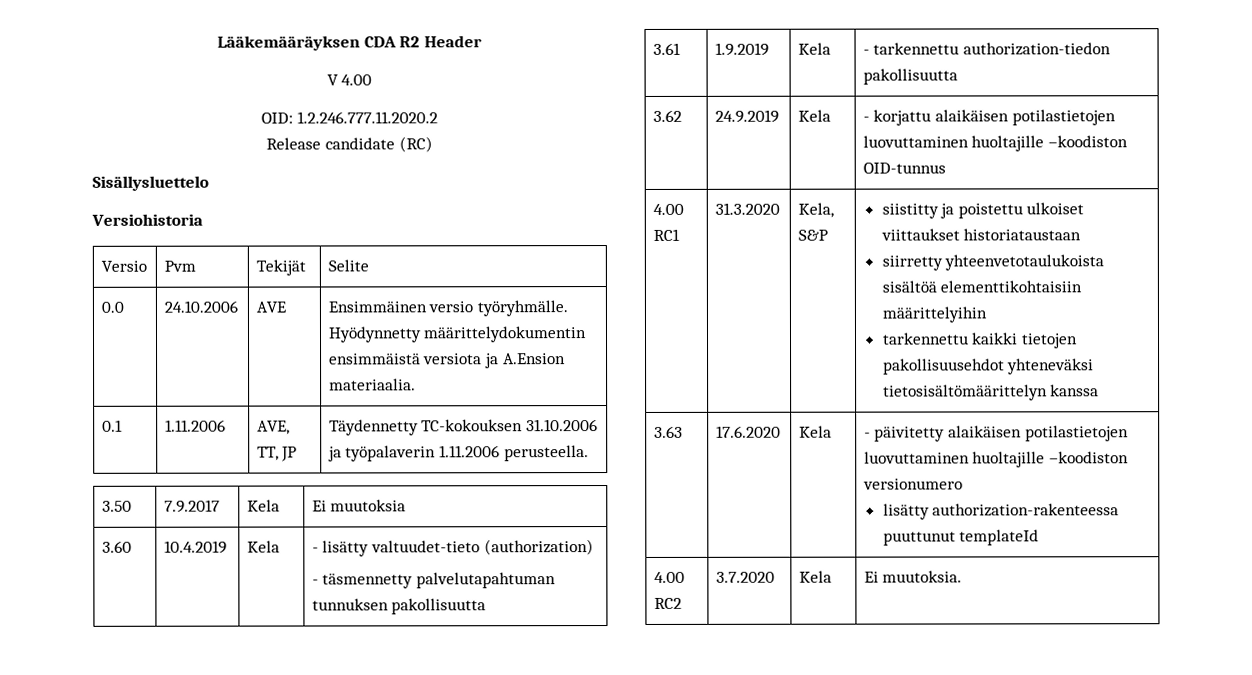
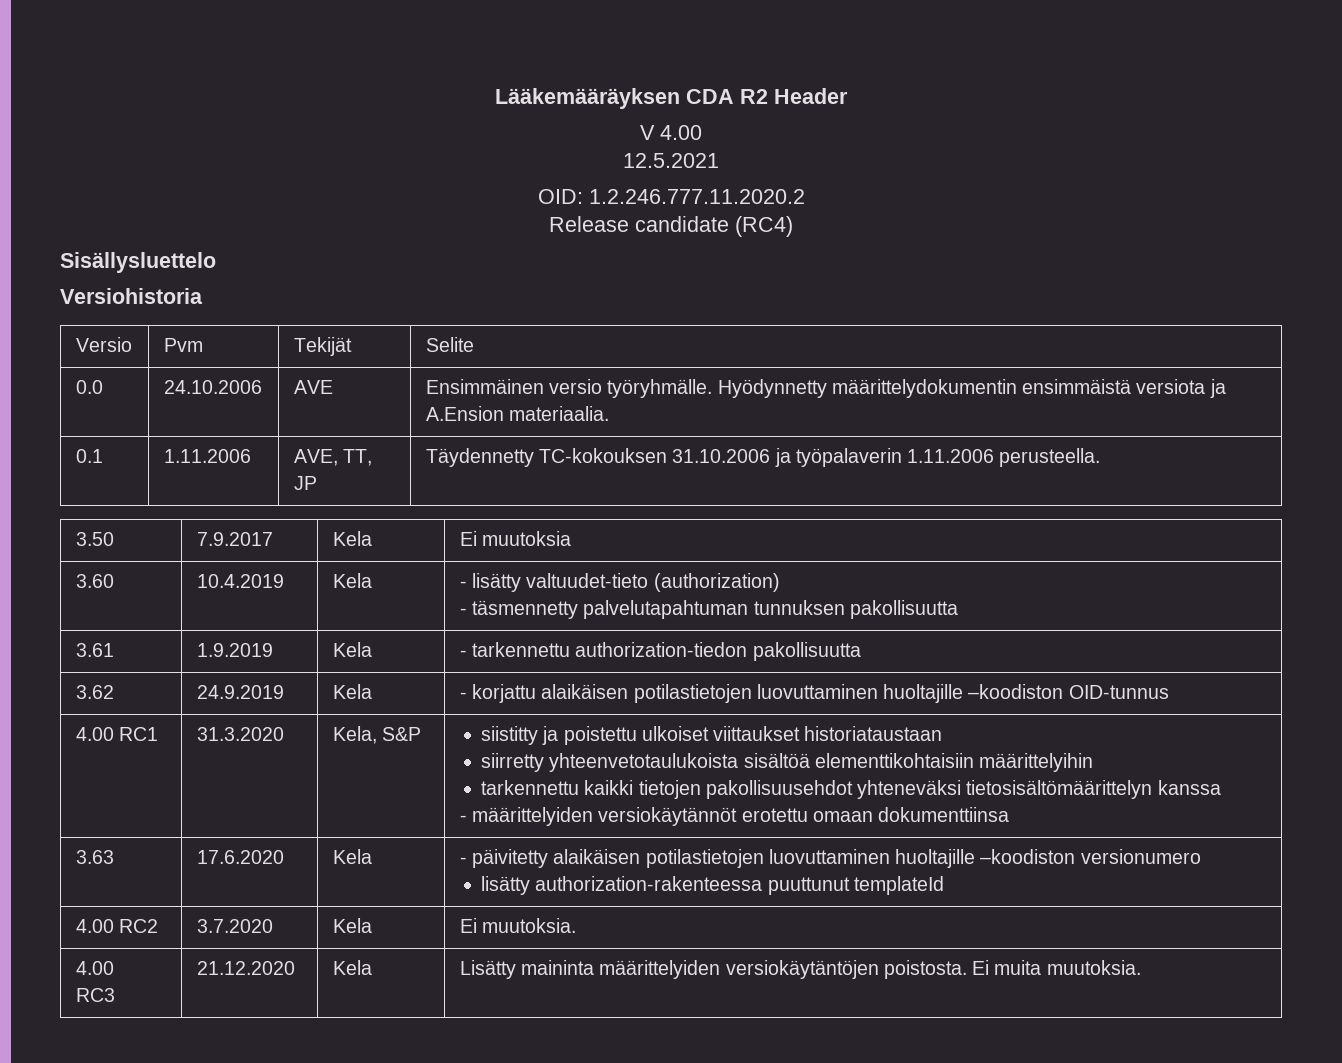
+ 12.5.2021
- Release candidate (RC)
+ Release candidate (RC4)
  4.00 RC1 | 31.3.2020 | Kela, S&P | siistitty ja poistettu ulkoiset viittaukset historiataustaan
  siirretty yhteenvetotaulukoista sisältöä elementtikohtaisiin määrittelyihin
  tarkennettu kaikki tietojen pakollisuusehdot yhteneväksi tietosisältömäärittelyn kanssa
+ - määrittelyiden versiokäytännöt erotettu omaan dokumenttiinsa
  4.00 RC2 | 3.7.2020 | Kela | Ei muutoksia.
+ 4.00
+ RC3 | 21.12.2020 | Kela | Lisätty maininta määrittelyiden versiokäytäntöjen poistosta. Ei muita muutoksia.

